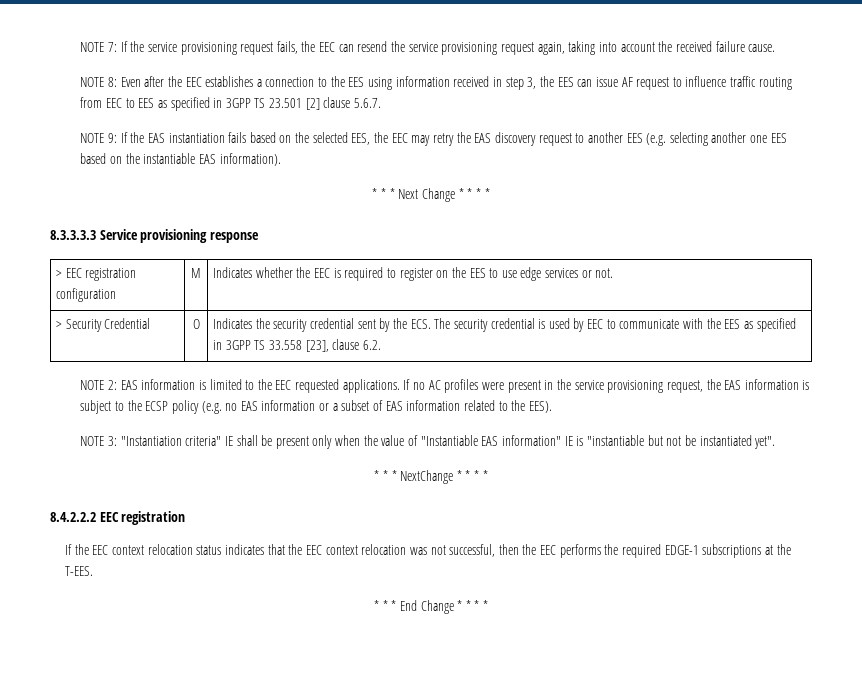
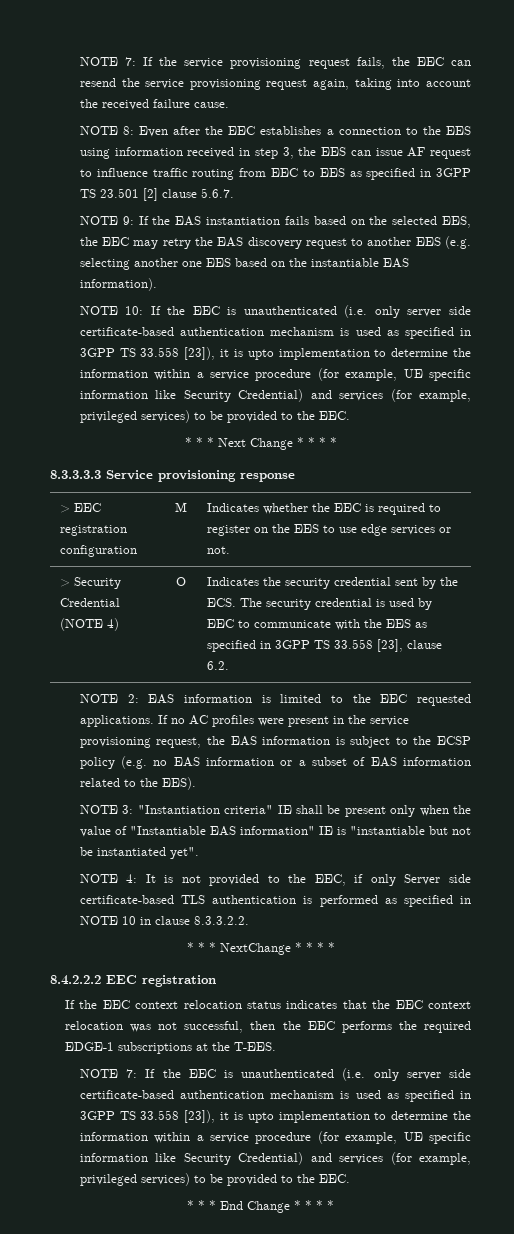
+ NOTE 10: If the EEC is unauthenticated (i.e. only server side certificate-based authentication mechanism is used as specified in 3GPP TS 33.558 [23]), it is upto implementation to determine the information within a service procedure (for example, UE specific information like Security Credential) and services (for example, privileged services) to be provided to the EEC.
- > Security Credential | O | Indicates the security credential sent by the ECS. The security credential is used by EEC to communicate with the EES as specified in 3GPP TS 33.558 [23], clause 6.2.
+ > Security Credential (NOTE 4) | O | Indicates the security credential sent by the ECS. The security credential is used by EEC to communicate with the EES as specified in 3GPP TS 33.558 [23], clause 6.2.
+ NOTE 4: It is not provided to the EEC, if only Server side certificate-based TLS authentication is performed as specified in NOTE 10 in clause 8.3.3.2.2.
+ NOTE 7: If the EEC is unauthenticated (i.e. only server side certificate-based authentication mechanism is used as specified in 3GPP TS 33.558 [23]), it is upto implementation to determine the information within a service procedure (for example, UE specific information like Security Credential) and services (for example, privileged services) to be provided to the EEC.

